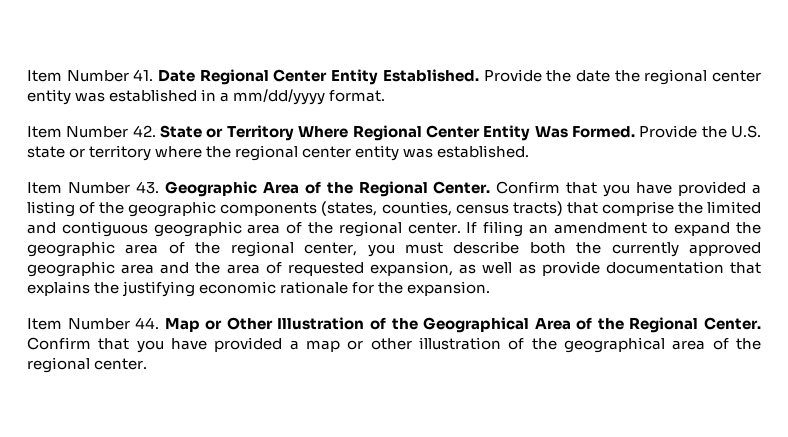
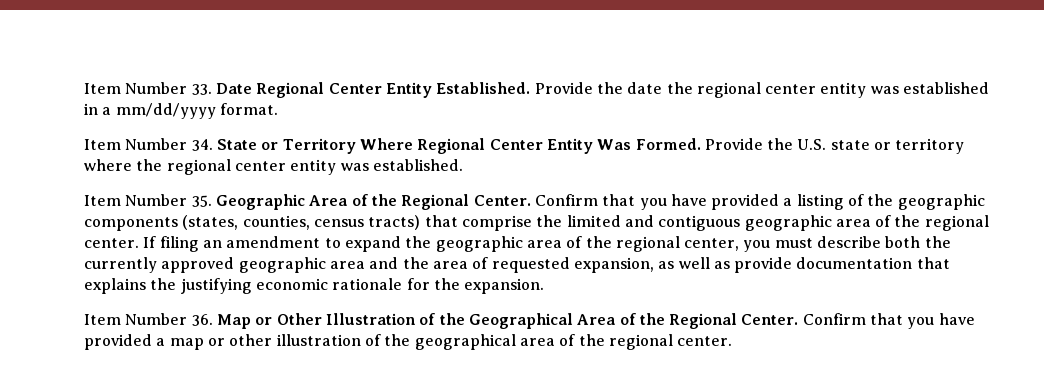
- Item Number 41. Date Regional Center Entity Established.
+ Item Number 33. Date Regional Center Entity Established.
- Item Number 42. State or Territory Where Regional Center Entity Was Formed.
+ Item Number 34. State or Territory Where Regional Center Entity Was Formed.
- Item Number 43. Geographic Area of the Regional Center.
+ Item Number 35. Geographic Area of the Regional Center.
- Item Number 44. Map or Other Illustration of the Geographical Area of the Regional Center.
+ Item Number 36. Map or Other Illustration of the Geographical Area of the Regional Center.

